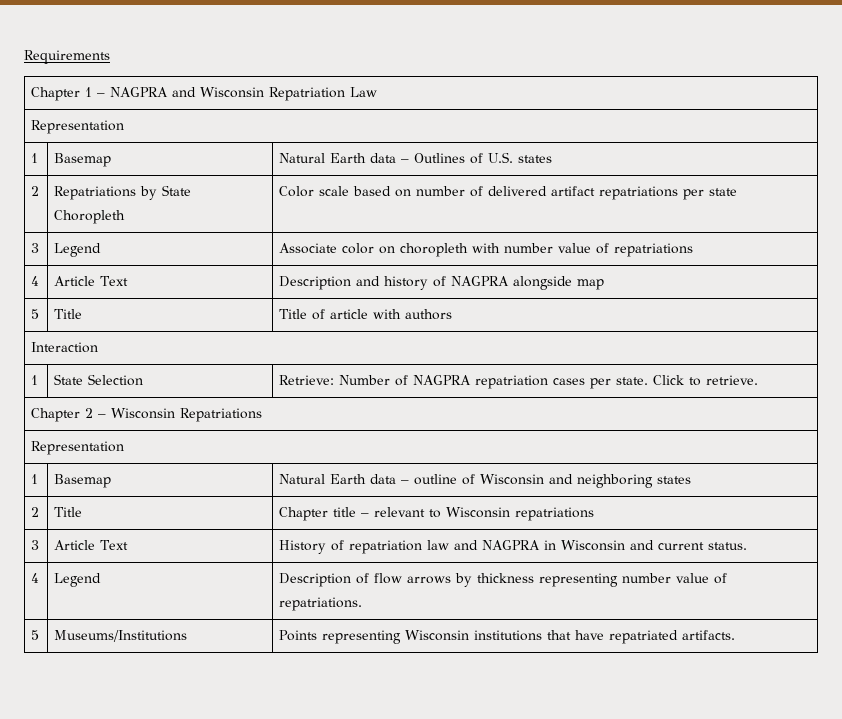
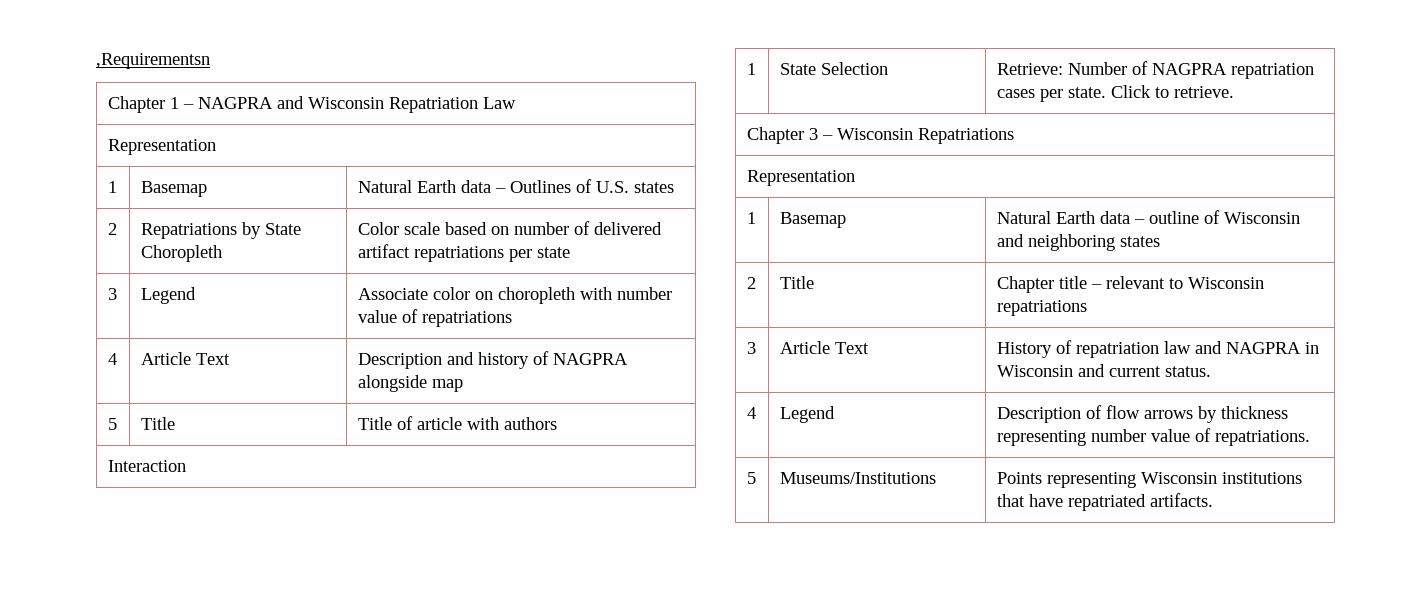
- Requirements
+ ,Requirementsn
- Chapter 2 – Wisconsin Repatriations
+ Chapter 3 – Wisconsin Repatriations

